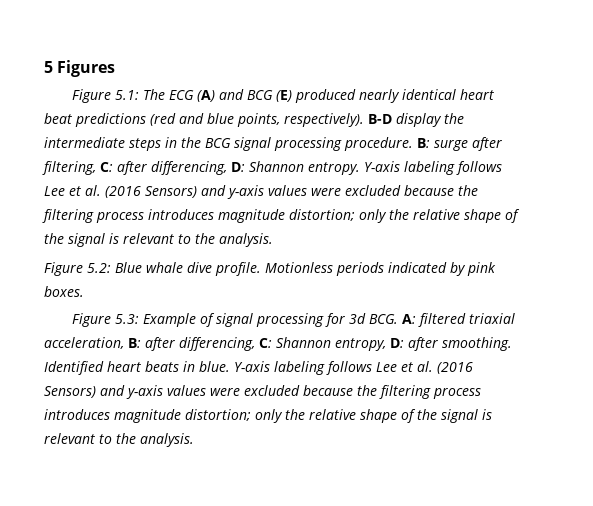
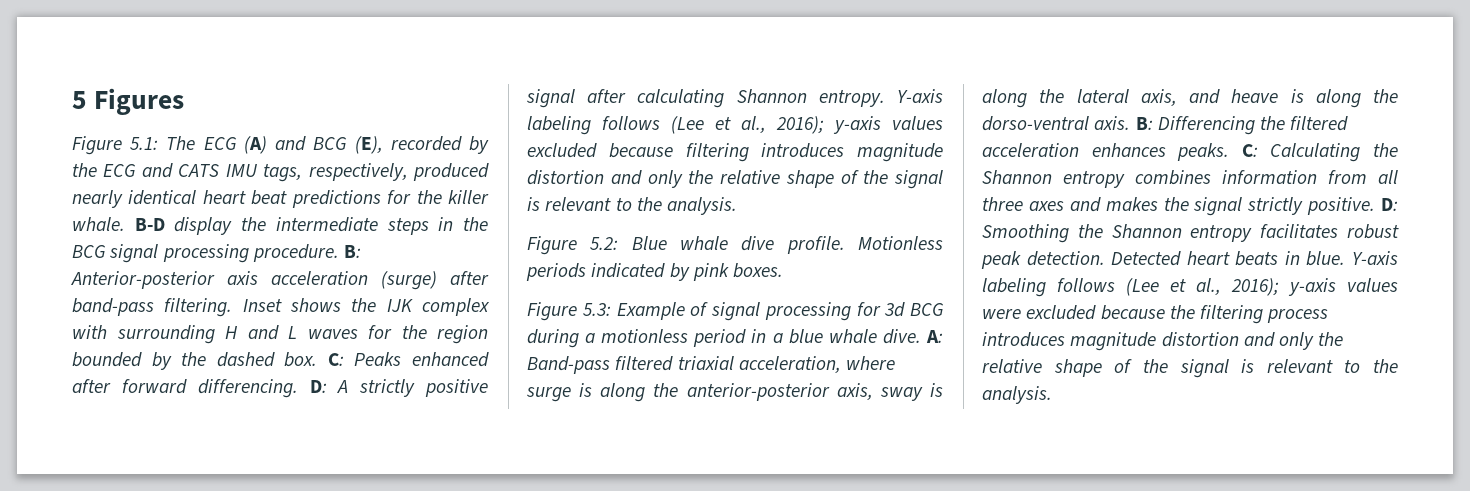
- Figure 5.1: The ECG (A) and BCG (E) produced nearly identical heart beat predictions (red and blue points, respectively).
+ Figure 5.1: The ECG (A) and BCG (E), recorded by the ECG and CATS IMU tags, respectively, produced nearly identical heart beat predictions for the killer whale.
- B: surge after filtering, C: after differencing, D: Shannon entropy. Y-axis labeling follows Lee et al. (2016 Sensors) and y-axis values were excluded because the filtering process introduces magnitude distortion; only the relative shape of the signal is relevant to the analysis.
+ B: Anterior-posterior axis acceleration (surge) after band-pass filtering. Inset shows the IJK complex with surrounding H and L waves for the region bounded by the dashed box. C: Peaks enhanced after forward differencing. D: A strictly positive signal after calculating Shannon entropy. Y-axis labeling follows (Lee et al., 2016); y-axis values excluded because filtering introduces magnitude distortion and only the relative shape of the signal is relevant to the analysis.
- Figure 5.3: Example of signal processing for 3d BCG. A: filtered triaxial acceleration, B: after differencing, C: Shannon entropy, D: after smoothing. Identified heart beats in blue. Y-axis labeling follows Lee et al. (2016 Sensors) and y-axis values were excluded because the filtering process introduces magnitude distortion; only the relative shape of the signal is relevant to the analysis.
+ Figure 5.3: Example of signal processing for 3d BCG during a motionless period in a blue whale dive. A: Band-pass filtered triaxial acceleration, where surge is along the anterior-posterior axis, sway is along the lateral axis, and heave is along the dorso-ventral axis. B: Differencing the filtered acceleration enhances peaks. C: Calculating the Shannon entropy combines information from all three axes and makes the signal strictly positive. D: Smoothing the Shannon entropy facilitates robust peak detection. Detected heart beats in blue. Y-axis labeling follows (Lee et al., 2016); y-axis values were excluded because the filtering process introduces magnitude distortion and only the relative shape of the signal is relevant to the analysis.

